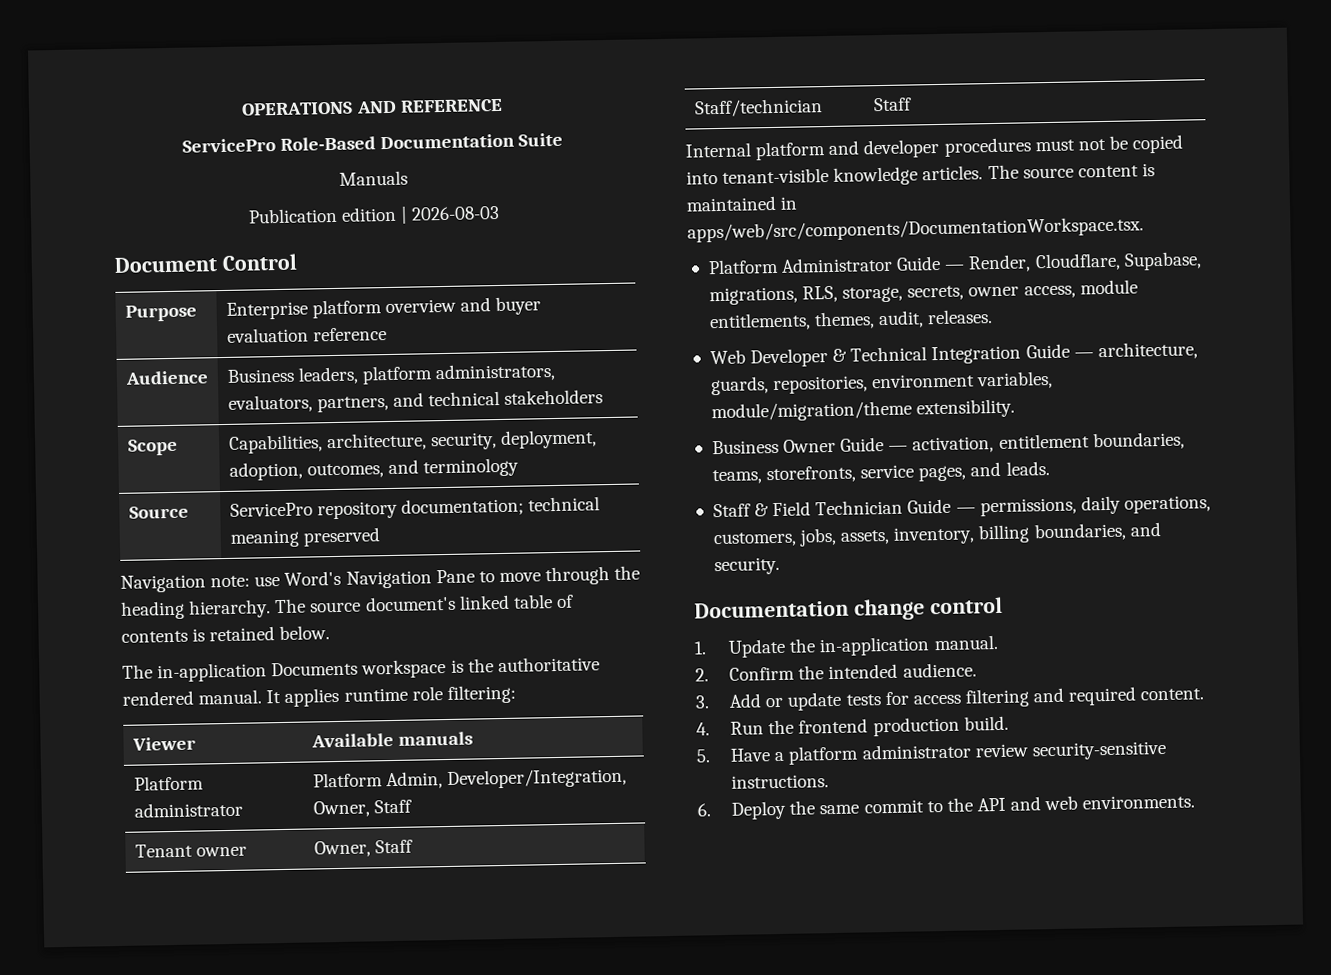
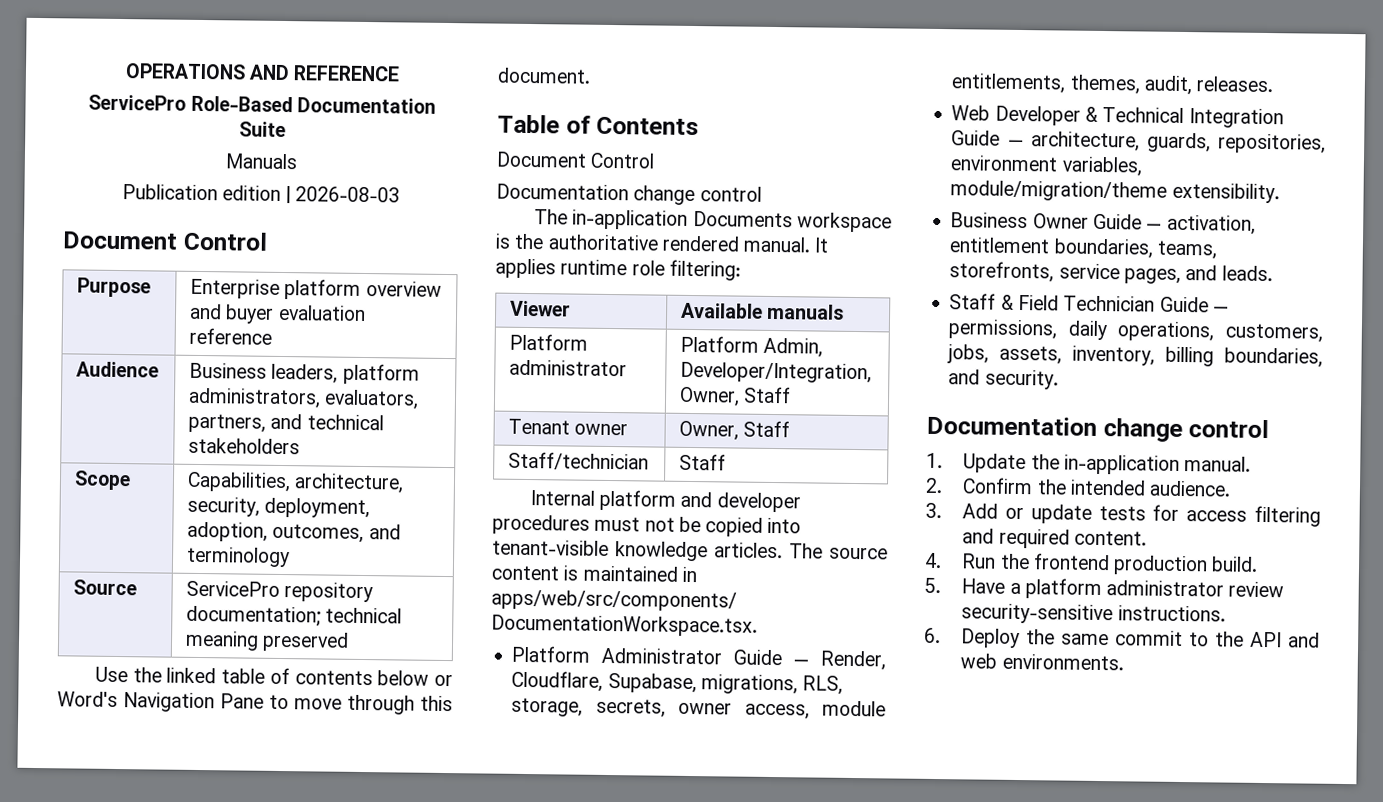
- Navigation note: use Word's Navigation Pane to move through the heading hierarchy. The source document's linked table of contents is retained below.
+ Use the linked table of contents below or Word's Navigation Pane to move through this document.
+ Table of Contents
+ Document Control
+ Documentation change control

